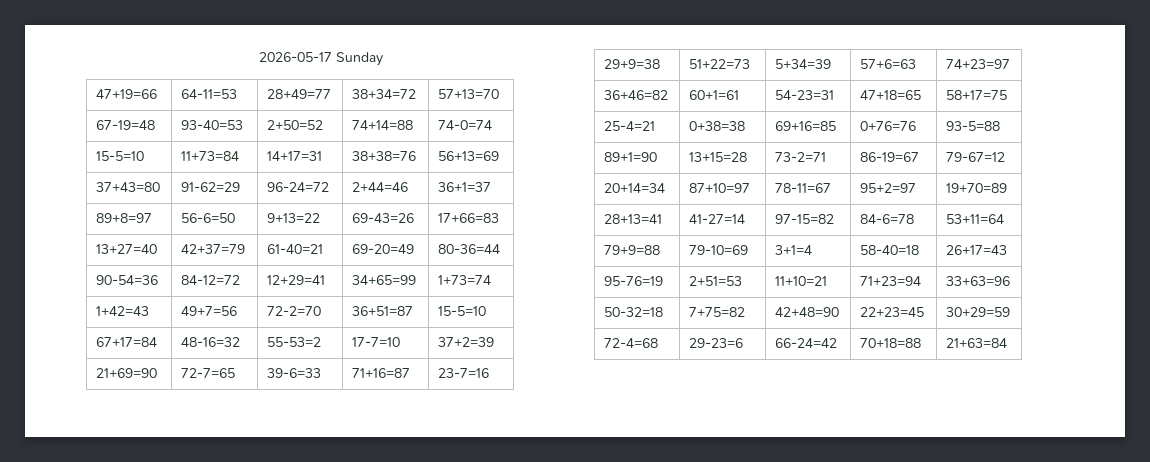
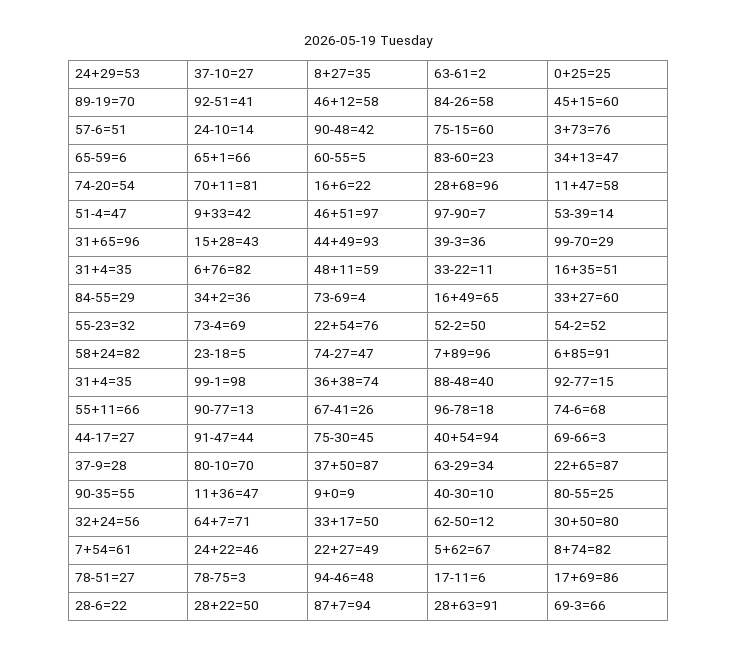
- 2026-05-17 Sunday
- 47+19=66 | 64-11=53 | 28+49=77 | 38+34=72 | 57+13=70
- 67-19=48 | 93-40=53 | 2+50=52 | 74+14=88 | 74-0=74
- 15-5=10 | 11+73=84 | 14+17=31 | 38+38=76 | 56+13=69
- 37+43=80 | 91-62=29 | 96-24=72 | 2+44=46 | 36+1=37
- 89+8=97 | 56-6=50 | 9+13=22 | 69-43=26 | 17+66=83
- 13+27=40 | 42+37=79 | 61-40=21 | 69-20=49 | 80-36=44
- 90-54=36 | 84-12=72 | 12+29=41 | 34+65=99 | 1+73=74
- 1+42=43 | 49+7=56 | 72-2=70 | 36+51=87 | 15-5=10
- 67+17=84 | 48-16=32 | 55-53=2 | 17-7=10 | 37+2=39
- 21+69=90 | 72-7=65 | 39-6=33 | 71+16=87 | 23-7=16
- 29+9=38 | 51+22=73 | 5+34=39 | 57+6=63 | 74+23=97
- 36+46=82 | 60+1=61 | 54-23=31 | 47+18=65 | 58+17=75
- 25-4=21 | 0+38=38 | 69+16=85 | 0+76=76 | 93-5=88
- 89+1=90 | 13+15=28 | 73-2=71 | 86-19=67 | 79-67=12
- 20+14=34 | 87+10=97 | 78-11=67 | 95+2=97 | 19+70=89
- 28+13=41 | 41-27=14 | 97-15=82 | 84-6=78 | 53+11=64
- 79+9=88 | 79-10=69 | 3+1=4 | 58-40=18 | 26+17=43
- 95-76=19 | 2+51=53 | 11+10=21 | 71+23=94 | 33+63=96
- 50-32=18 | 7+75=82 | 42+48=90 | 22+23=45 | 30+29=59
- 72-4=68 | 29-23=6 | 66-24=42 | 70+18=88 | 21+63=84
+ 2026-05-19 Tuesday
+ 24+29=53 | 37-10=27 | 8+27=35 | 63-61=2 | 0+25=25
+ 89-19=70 | 92-51=41 | 46+12=58 | 84-26=58 | 45+15=60
+ 57-6=51 | 24-10=14 | 90-48=42 | 75-15=60 | 3+73=76
+ 65-59=6 | 65+1=66 | 60-55=5 | 83-60=23 | 34+13=47
+ 74-20=54 | 70+11=81 | 16+6=22 | 28+68=96 | 11+47=58
+ 51-4=47 | 9+33=42 | 46+51=97 | 97-90=7 | 53-39=14
+ 31+65=96 | 15+28=43 | 44+49=93 | 39-3=36 | 99-70=29
+ 31+4=35 | 6+76=82 | 48+11=59 | 33-22=11 | 16+35=51
+ 84-55=29 | 34+2=36 | 73-69=4 | 16+49=65 | 33+27=60
+ 55-23=32 | 73-4=69 | 22+54=76 | 52-2=50 | 54-2=52
+ 58+24=82 | 23-18=5 | 74-27=47 | 7+89=96 | 6+85=91
+ 31+4=35 | 99-1=98 | 36+38=74 | 88-48=40 | 92-77=15
+ 55+11=66 | 90-77=13 | 67-41=26 | 96-78=18 | 74-6=68
+ 44-17=27 | 91-47=44 | 75-30=45 | 40+54=94 | 69-66=3
+ 37-9=28 | 80-10=70 | 37+50=87 | 63-29=34 | 22+65=87
+ 90-35=55 | 11+36=47 | 9+0=9 | 40-30=10 | 80-55=25
+ 32+24=56 | 64+7=71 | 33+17=50 | 62-50=12 | 30+50=80
+ 7+54=61 | 24+22=46 | 22+27=49 | 5+62=67 | 8+74=82
+ 78-51=27 | 78-75=3 | 94-46=48 | 17-11=6 | 17+69=86
+ 28-6=22 | 28+22=50 | 87+7=94 | 28+63=91 | 69-3=66

